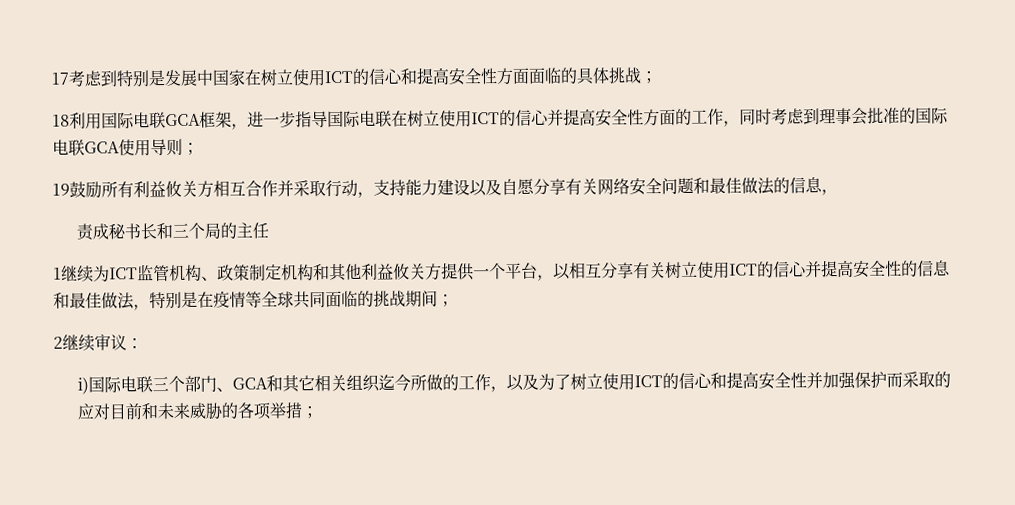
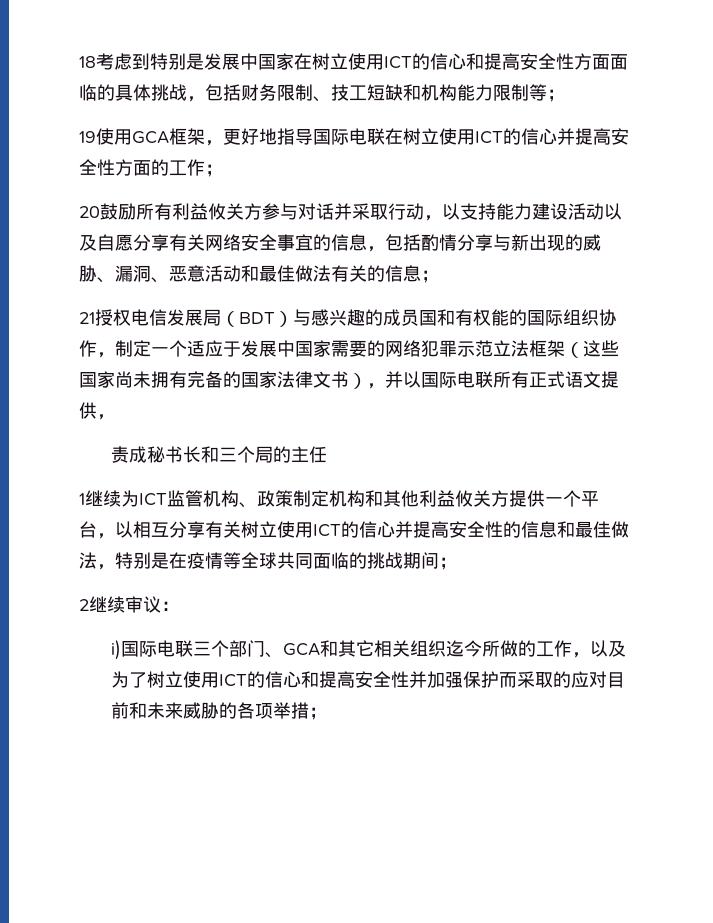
- 17考虑到特别是发展中国家在树立使用ICT的信心和提高安全性方面面临的具体挑战；
- 18利用国际电联GCA框架，进一步指导国际电联在树立使用ICT的信心并提高安全性方面的工作，同时考虑到理事会批准的国际电联GCA使用导则；
- 19鼓励所有利益攸关方相互合作并采取行动，支持能力建设以及自愿分享有关网络安全问题和最佳做法的信息，
+ 18考虑到特别是发展中国家在树立使用ICT的信心和提高安全性方面面临的具体挑战，包括财务限制、技工短缺和机构能力限制等；
+ 19使用GCA框架，更好地指导国际电联在树立使用ICT的信心并提高安全性方面的工作；
+ 20鼓励所有利益攸关方参与对话并采取行动，以支持能力建设活动以及自愿分享有关网络安全事宜的信息，包括酌情分享与新出现的威胁、漏洞、恶意活动和最佳做法有关的信息；
+ 21授权电信发展局（BDT）与感兴趣的成员国和有权能的国际组织协作，制定一个适应于发展中国家需要的网络犯罪示范立法框架（这些国家尚未拥有完备的国家法律文书），并以国际电联所有正式语文提供，

